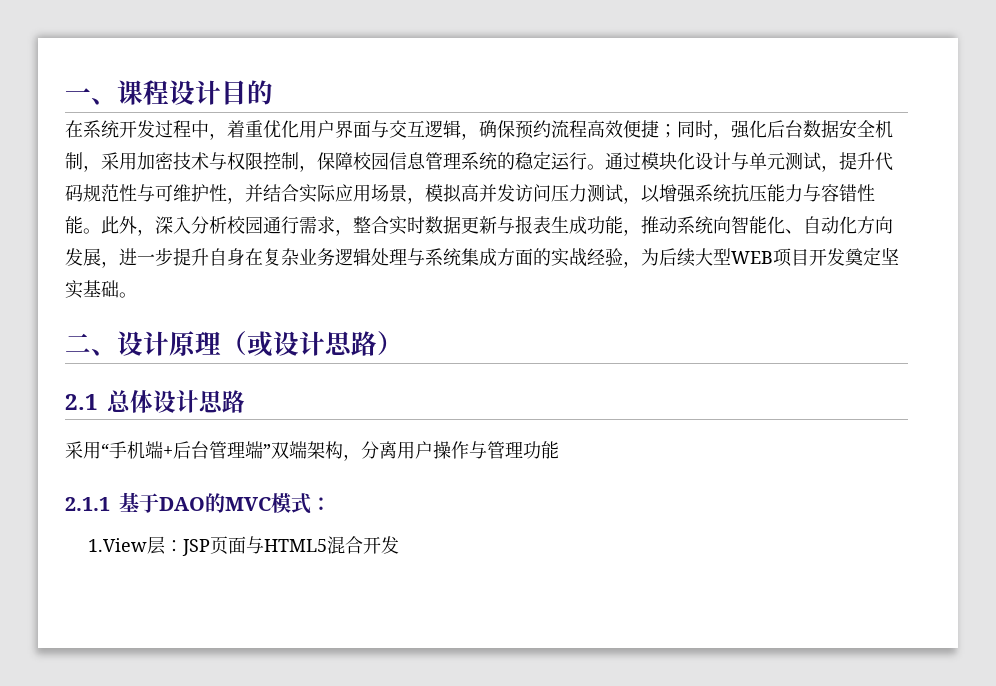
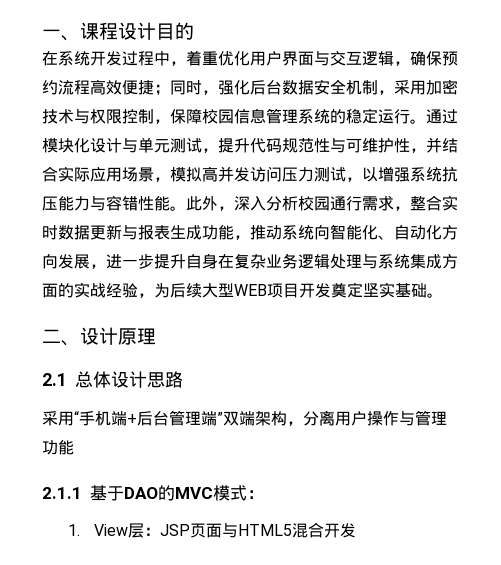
- 二、设计原理（或设计思路）
+ 二、设计原理
- 1.View层：JSP页面与HTML5混合开发
+ 1. View层：JSP页面与HTML5混合开发

